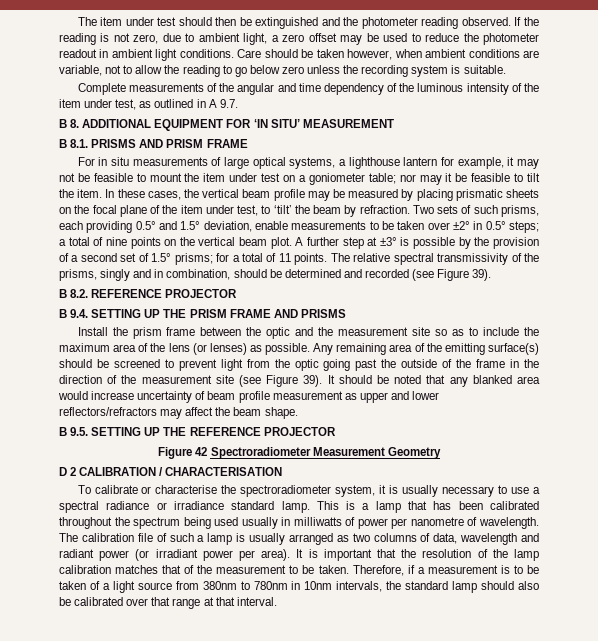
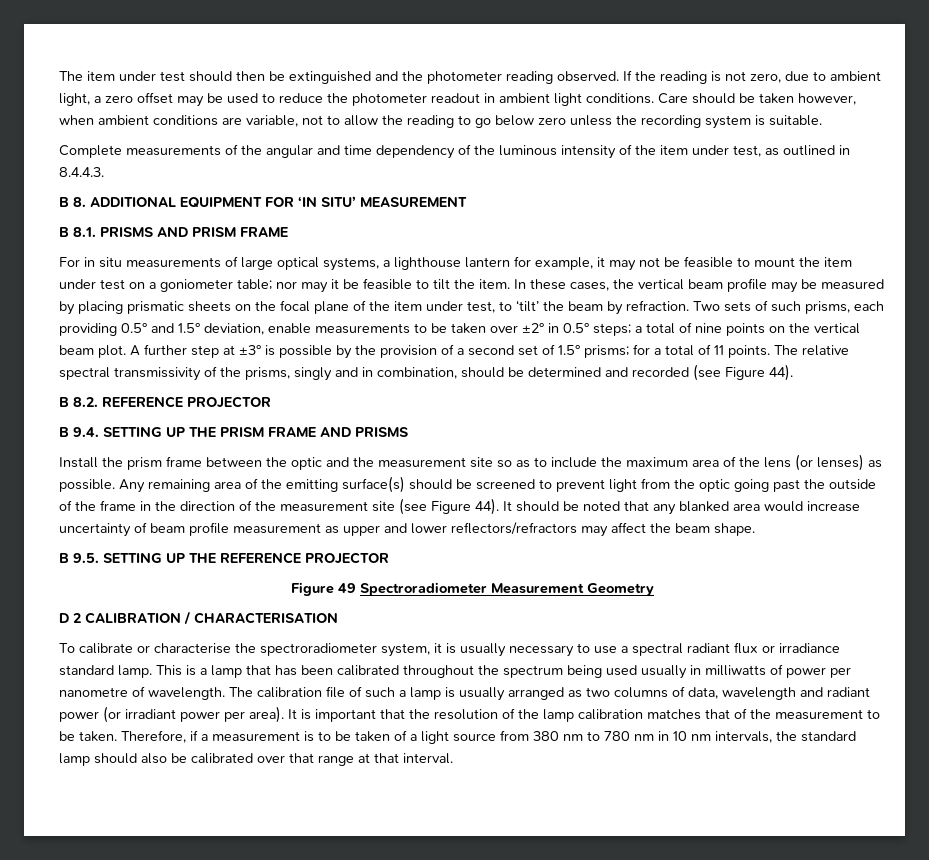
- Complete measurements of the angular and time dependency of the luminous intensity of the item under test, as outlined in A 9.7.
+ Complete measurements of the angular and time dependency of the luminous intensity of the item under test, as outlined in 8.4.4.3.
- The relative spectral transmissivity of the prisms, singly and in combination, should be determined and recorded (see Figure 39).
+ The relative spectral transmissivity of the prisms, singly and in combination, should be determined and recorded (see Figure 44).
- Any remaining area of the emitting surface(s) should be screened to prevent light from the optic going past the outside of the frame in the direction of the measurement site (see Figure 39).
+ Any remaining area of the emitting surface(s) should be screened to prevent light from the optic going past the outside of the frame in the direction of the measurement site (see Figure 44).
- Figure 42 Spectroradiometer Measurement Geometry
+ Figure 49 Spectroradiometer Measurement Geometry
- To calibrate or characterise the spectroradiometer system, it is usually necessary to use a spectral radiance or irradiance standard lamp.
+ To calibrate or characterise the spectroradiometer system, it is usually necessary to use a spectral radiant flux or irradiance standard lamp.
- Therefore, if a measurement is to be taken of a light source from 380nm to 780nm in 10nm intervals, the standard lamp should also be calibrated over that range at that interval.
+ Therefore, if a measurement is to be taken of a light source from 380 nm to 780 nm in 10 nm intervals, the standard lamp should also be calibrated over that range at that interval.

